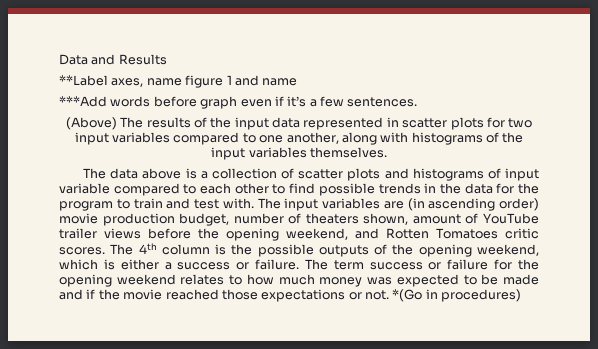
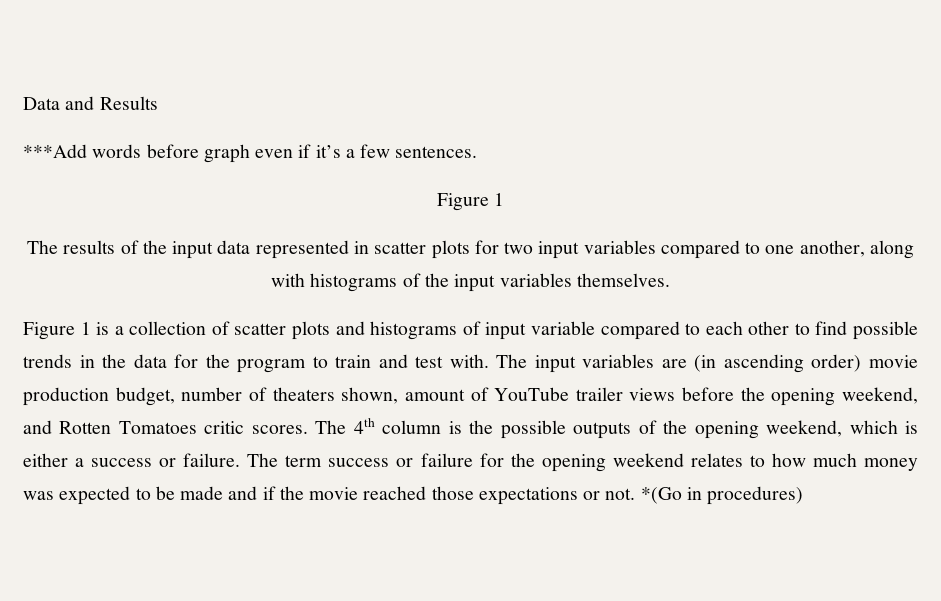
- **Label axes, name figure 1 and name
  ***Add words before graph even if it’s a few sentences.
- (Above) The results of the input data represented in scatter plots for two input variables compared to one another, along with histograms of the input variables themselves.
+ Figure 1
+ The results of the input data represented in scatter plots for two input variables compared to one another, along with histograms of the input variables themselves.
- The data above is a collection of scatter plots and histograms of input variable compared to each other to find possible trends in the data for the program to train and test with.
+ Figure 1 is a collection of scatter plots and histograms of input variable compared to each other to find possible trends in the data for the program to train and test with.

